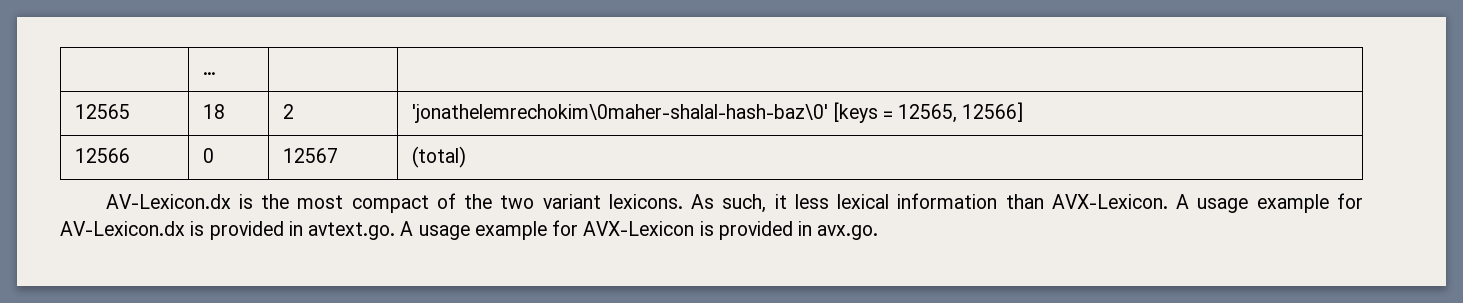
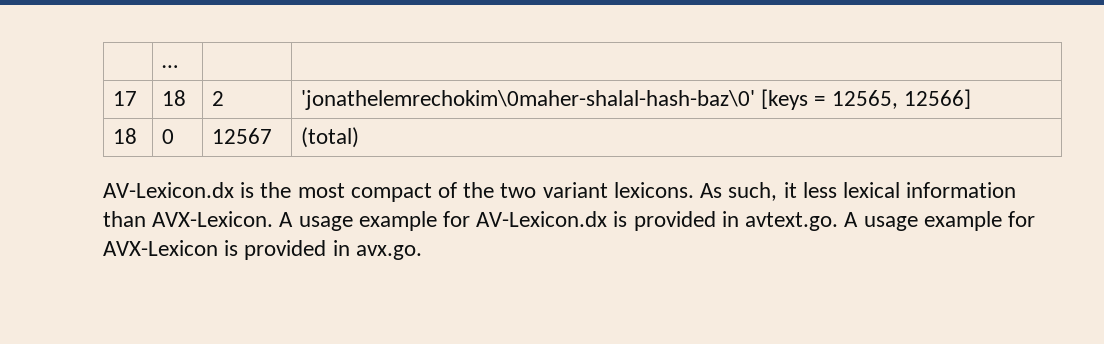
- 12565 | 18 | 2 | 'jonathelemrechokim\0maher-shalal-hash-baz\0' [keys = 12565, 12566]
+ 17 | 18 | 2 | 'jonathelemrechokim\0maher-shalal-hash-baz\0' [keys = 12565, 12566]
- 12566 | 0 | 12567 | (total)
+ 18 | 0 | 12567 | (total)

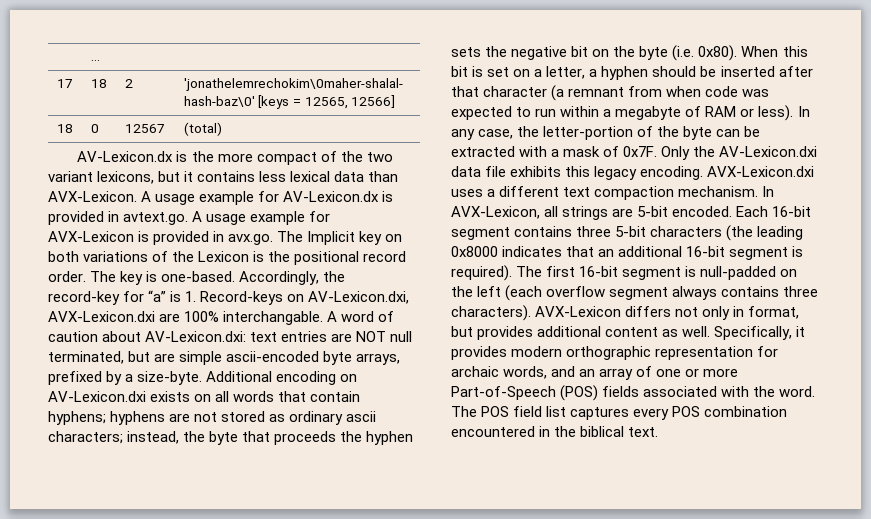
- AV-Lexicon.dx is the most compact of the two variant lexicons. As such, it less lexical information than AVX-Lexicon.
+ AV-Lexicon.dx is the more compact of the two variant lexicons, but it contains less lexical data than AVX-Lexicon.
- A usage example for AV-Lexicon.dx is provided in avtext.go. A usage example for AVX-Lexicon is provided in avx.go.
+ A usage example for AV-Lexicon.dx is provided in avtext.go. A usage example for AVX-Lexicon is provided in avx.go. The Implicit key on both variations of the Lexicon is the positional record order. The key is one-based. Accordingly, the record-key for “a” is 1. Record-keys on AV-Lexicon.dxi, AVX-Lexicon.dxi are 100% interchangable. A word of caution about AV-Lexicon.dxi: text entries are NOT null terminated, but are simple ascii-encoded byte arrays, prefixed by a size-byte. Additional encoding on AV-Lexicon.dxi exists on all words that contain hyphens; hyphens are not stored as ordinary ascii characters; instead, the byte that proceeds the hyphen sets the negative bit on the byte (i.e. 0x80). When this bit is set on a letter, a hyphen should be inserted after that character (a remnant from when code was expected to run within a megabyte of RAM or less). In any case, the letter-portion of the byte can be extracted with a mask of 0x7F. Only the AV-Lexicon.dxi data file exhibits this legacy encoding. AVX-Lexicon.dxi uses a different text compaction mechanism. In AVX-Lexicon, all strings are 5-bit encoded. Each 16-bit segment contains three 5-bit characters (the leading 0x8000 indicates that an additional 16-bit segment is required). The first 16-bit segment is null-padded on the left (each overflow segment always contains three characters). AVX-Lexicon differs not only in format, but provides additional content as well. Specifically, it provides modern orthographic representation for archaic words, and an array of one or more Part-of-Speech (POS) fields associated with the word. The POS field list captures every POS combination encountered in the biblical text.

